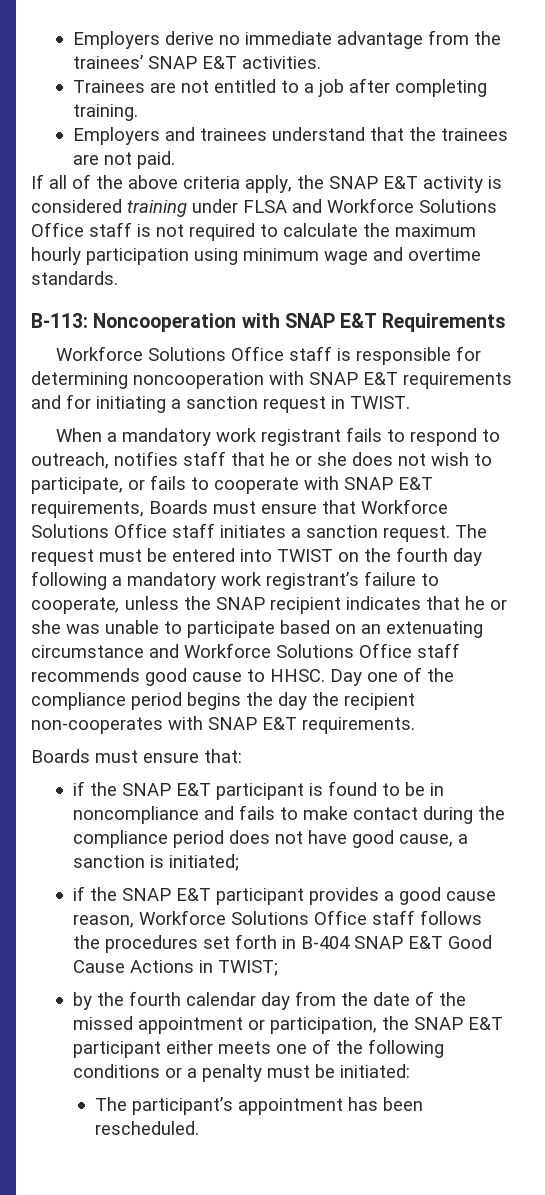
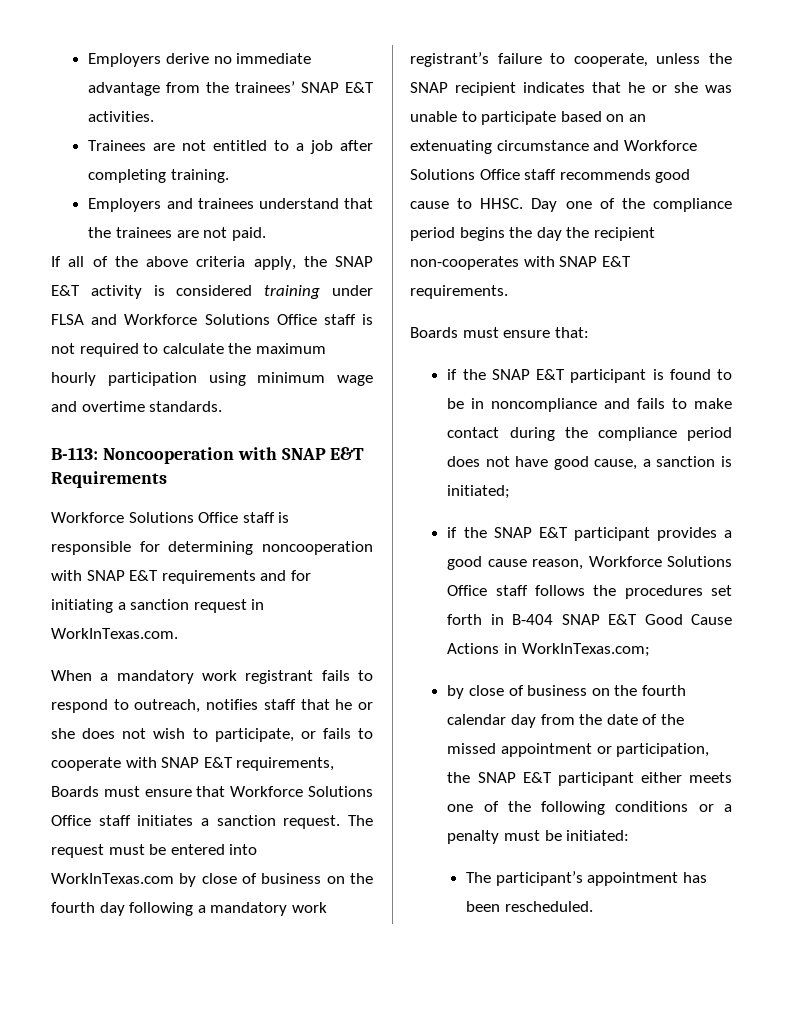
- Workforce Solutions Office staff is responsible for determining noncooperation with SNAP E&T requirements and for initiating a sanction request in TWIST.
+ Workforce Solutions Office staff is responsible for determining noncooperation with SNAP E&T requirements and for initiating a sanction request in WorkInTexas.com.
- The request must be entered into TWIST on the fourth day following a mandatory work registrant’s failure to cooperate, unless the SNAP recipient indicates that he or she was unable to participate based on an extenuating circumstance and Workforce Solutions Office staff recommends good cause to HHSC.
+ The request must be entered into WorkInTexas.com by close of business on the fourth day following a mandatory work registrant’s failure to cooperate, unless the SNAP recipient indicates that he or she was unable to participate based on an extenuating circumstance and Workforce Solutions Office staff recommends good cause to HHSC.
- if the SNAP E&T participant provides a good cause reason, Workforce Solutions Office staff follows the procedures set forth in B-404 SNAP E&T Good Cause Actions in TWIST;
- by the fourth calendar day from the date of the missed appointment or participation, the SNAP E&T participant either meets one of the following conditions or a penalty must be initiated:
+ if the SNAP E&T participant provides a good cause reason, Workforce Solutions Office staff follows the procedures set forth in B-404 SNAP E&T Good Cause Actions in WorkInTexas.com;
+ by close of business on the fourth calendar day from the date of the missed appointment or participation, the SNAP E&T participant either meets one of the following conditions or a penalty must be initiated:

